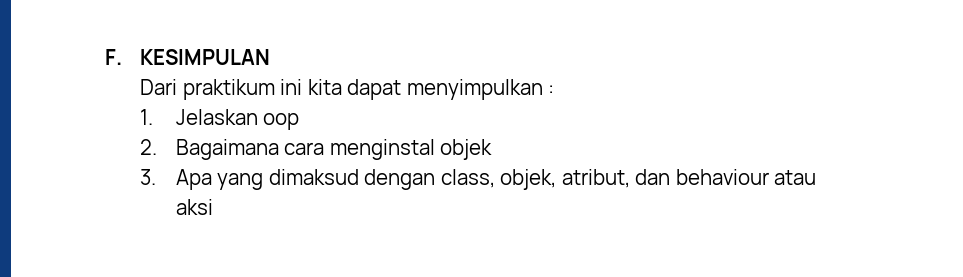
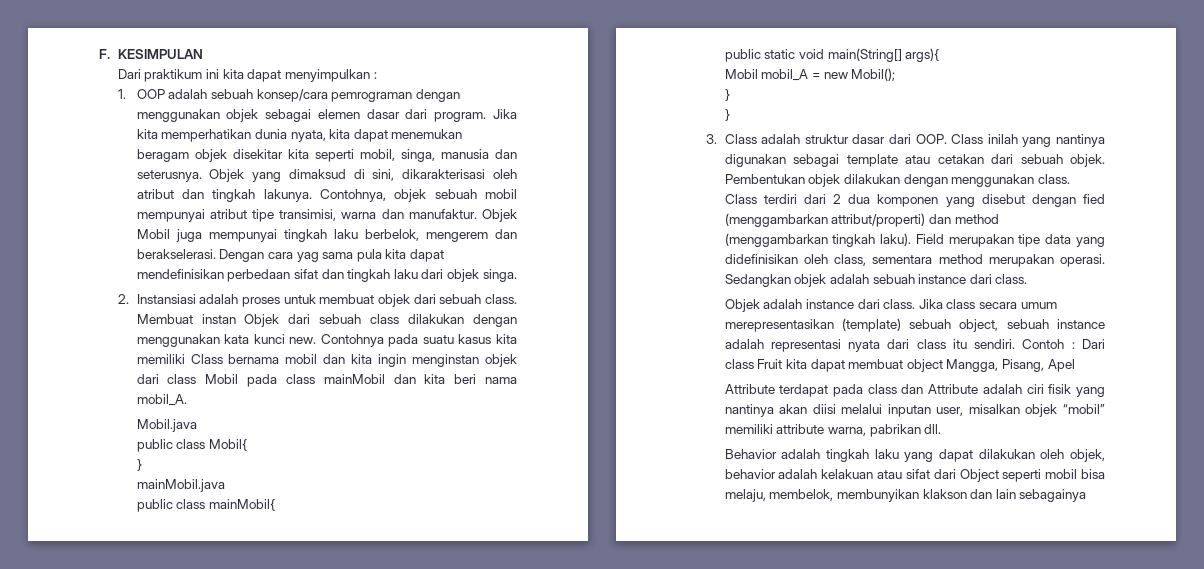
- 1. Jelaskan oop
- 2. Bagaimana cara menginstal objek
- 3. Apa yang dimaksud dengan class, objek, atribut, dan behaviour atau aksi
+ 1. OOP adalah sebuah konsep/cara pemrograman dengan menggunakan objek sebagai elemen dasar dari program. Jika kita memperhatikan dunia nyata, kita dapat menemukan beragam objek disekitar kita seperti mobil, singa, manusia dan seterusnya. Objek yang dimaksud di sini, dikarakterisasi oleh atribut dan tingkah lakunya. Contohnya, objek sebuah mobil mempunyai atribut tipe transimisi, warna dan manufaktur. Objek Mobil juga mempunyai tingkah laku berbelok, mengerem dan berakselerasi. Dengan cara yag sama pula kita dapat mendefinisikan perbedaan sifat dan tingkah laku dari objek singa.
+ 2. Instansiasi adalah proses untuk membuat objek dari sebuah class. Membuat instan Objek dari sebuah class dilakukan dengan menggunakan kata kunci new. Contohnya pada suatu kasus kita memiliki Class bernama mobil dan kita ingin menginstan objek dari class Mobil pada class mainMobil dan kita beri nama mobil_A.
+ Mobil.java
+ public class Mobil{
+ }
+ mainMobil.java
+ public class mainMobil{
+ public static void main(String[] args){
+ Mobil mobil_A = new Mobil();
+ }
+ }
+ 3. Class adalah struktur dasar dari OOP. Class inilah yang nantinya digunakan sebagai template atau cetakan dari sebuah objek. Pembentukan objek dilakukan dengan menggunakan class. Class terdiri dari 2 dua komponen yang disebut dengan fied (menggambarkan attribut/properti) dan method (menggambarkan tingkah laku). Field merupakan tipe data yang didefinisikan oleh class, sementara method merupakan operasi. Sedangkan objek adalah sebuah instance dari class.
+ Objek adalah instance dari class. Jika class secara umum merepresentasikan (template) sebuah object, sebuah instance adalah representasi nyata dari class itu sendiri. Contoh : Dari class Fruit kita dapat membuat object Mangga, Pisang, Apel
+ Attribute terdapat pada class dan Attribute adalah ciri fisik yang nantinya akan diisi melalui inputan user, misalkan objek “mobil” memiliki attribute warna, pabrikan dll.
+ Behavior adalah tingkah laku yang dapat dilakukan oleh objek, behavior adalah kelakuan atau sifat dari Object seperti mobil bisa melaju, membelok, membunyikan klakson dan lain sebagainya

